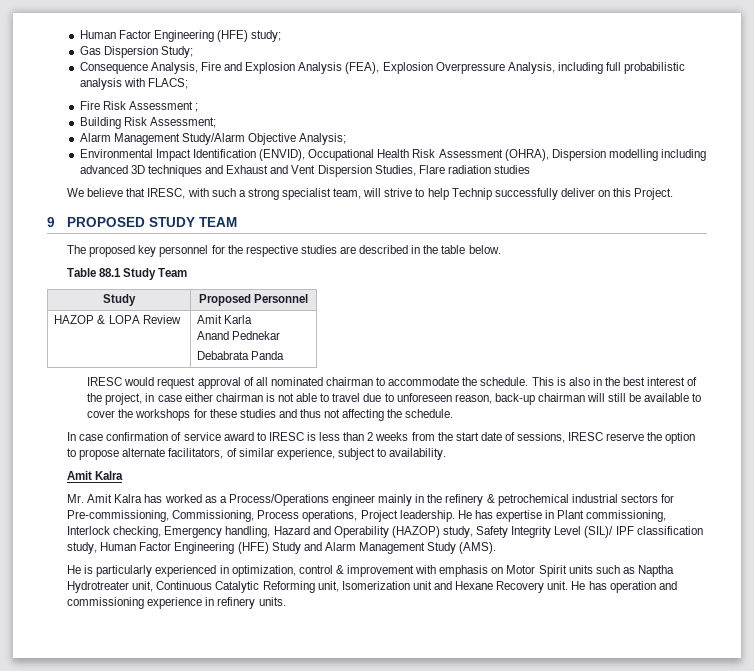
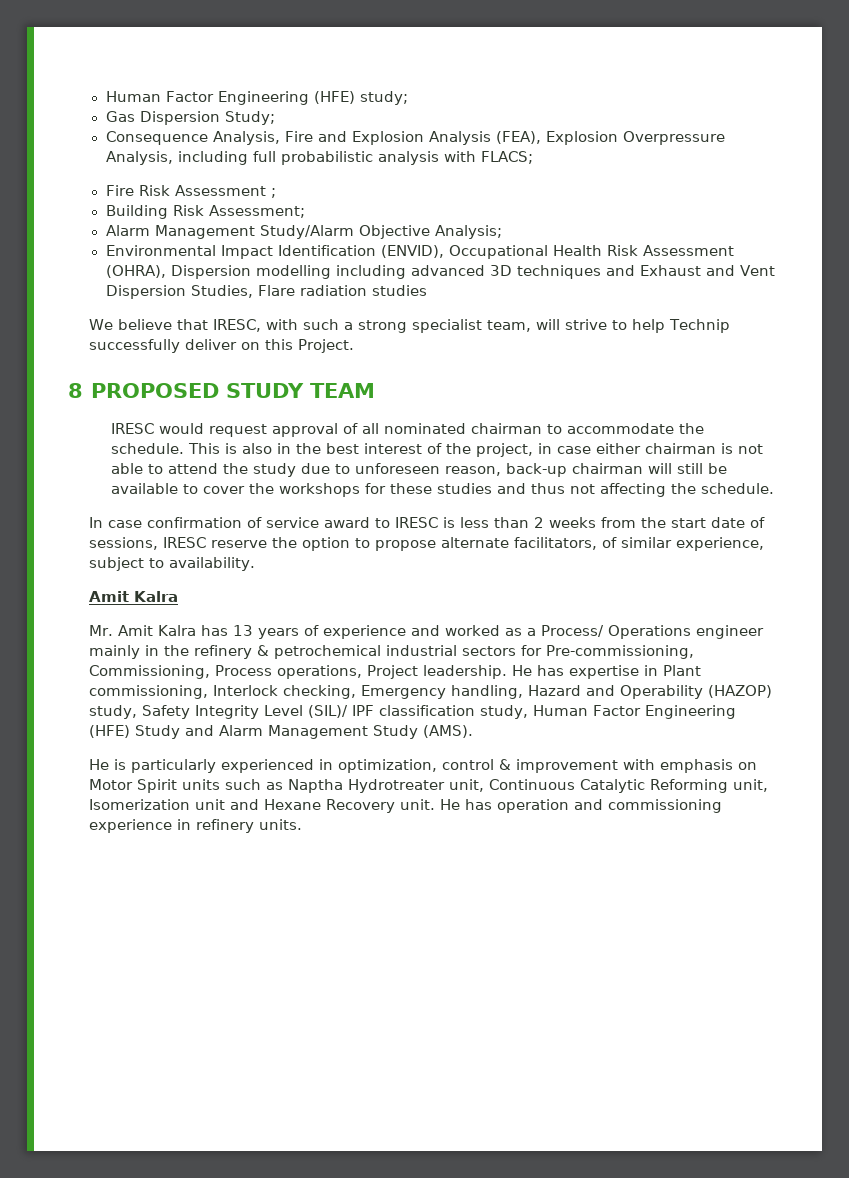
- 9 PROPOSED STUDY TEAM
+ 8 PROPOSED STUDY TEAM
- The proposed key personnel for the respective studies are described in the table below.
- Table 88.1 Study Team
- Study | Proposed Personnel
- HAZOP & LOPA Review | Amit Karla
- Anand Pednekar
- Debabrata Panda
- This is also in the best interest of the project, in case either chairman is not able to travel due to unforeseen reason, back-up chairman will still be available to cover the workshops for these studies and thus not affecting the schedule.
+ This is also in the best interest of the project, in case either chairman is not able to attend the study due to unforeseen reason, back-up chairman will still be available to cover the workshops for these studies and thus not affecting the schedule.
- Mr. Amit Kalra has worked as a Process/Operations engineer mainly in the refinery & petrochemical industrial sectors for Pre-commissioning, Commissioning, Process operations, Project leadership.
+ Mr. Amit Kalra has 13 years of experience and worked as a Process/ Operations engineer mainly in the refinery & petrochemical industrial sectors for Pre-commissioning, Commissioning, Process operations, Project leadership.

